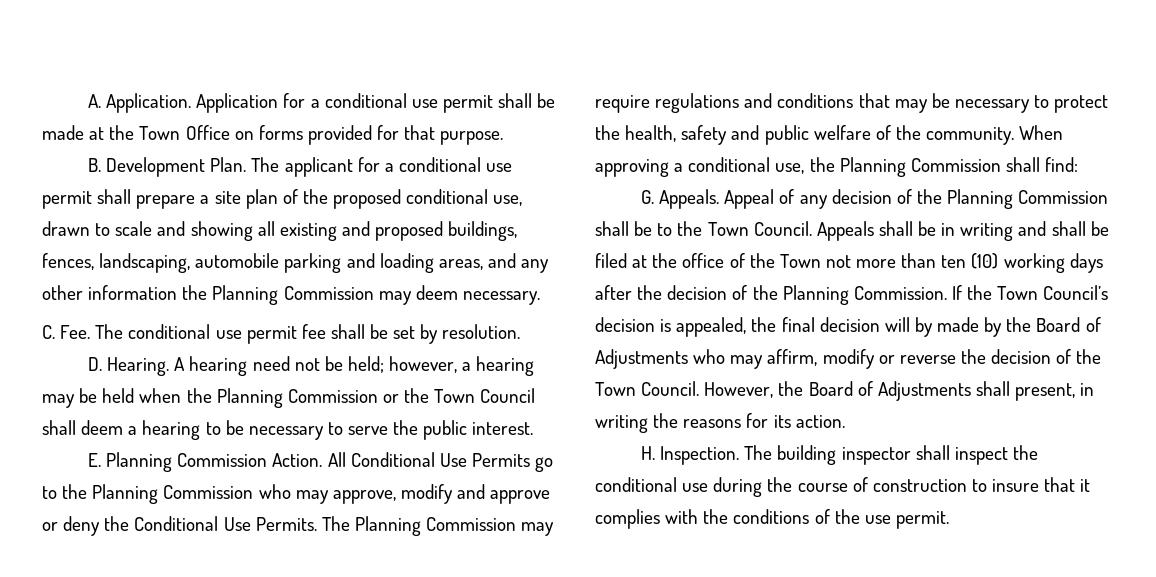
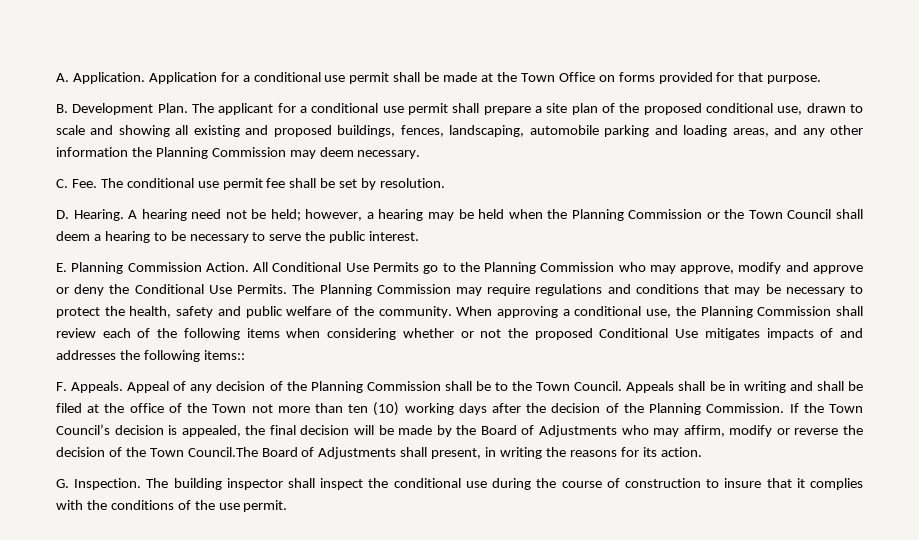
- When approving a conditional use, the Planning Commission shall find:
- G. Appeals.
+ When approving a conditional use, the Planning Commission shall review each of the following items when considering whether or not the proposed Conditional Use mitigates impacts of and addresses the following items::
+ F. Appeals.
- If the Town Council’s decision is appealed, the final decision will by made by the Board of Adjustments who may affirm, modify or reverse the decision of the Town Council. However, the Board of Adjustments shall present, in writing the reasons for its action.
+ If the Town Council’s decision is appealed, the final decision will be made by the Board of Adjustments who may affirm, modify or reverse the decision of the Town Council.The Board of Adjustments shall present, in writing the reasons for its action.
- H. Inspection.
+ G. Inspection.

